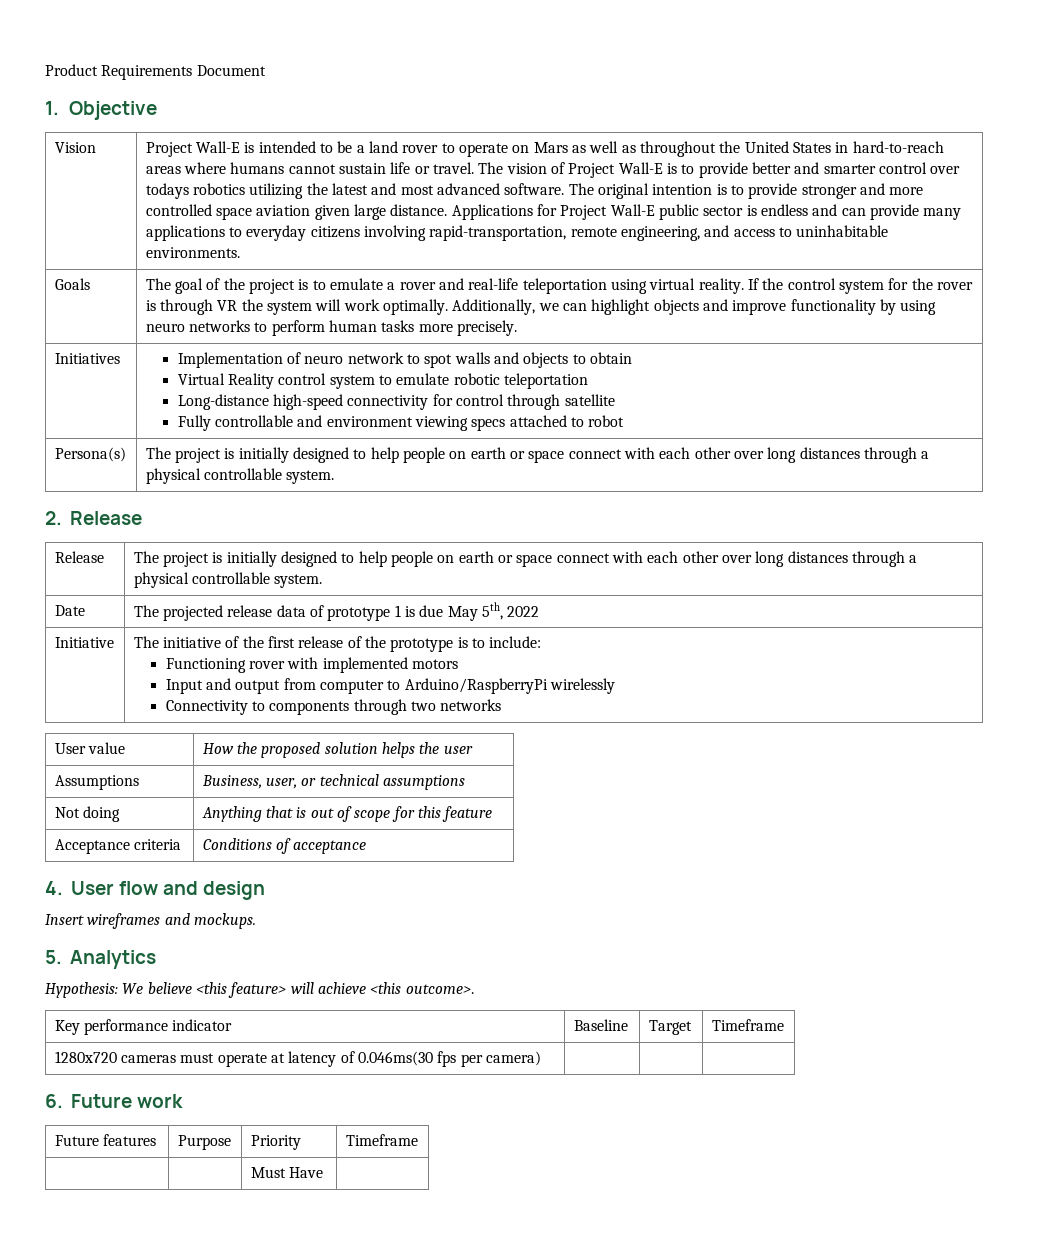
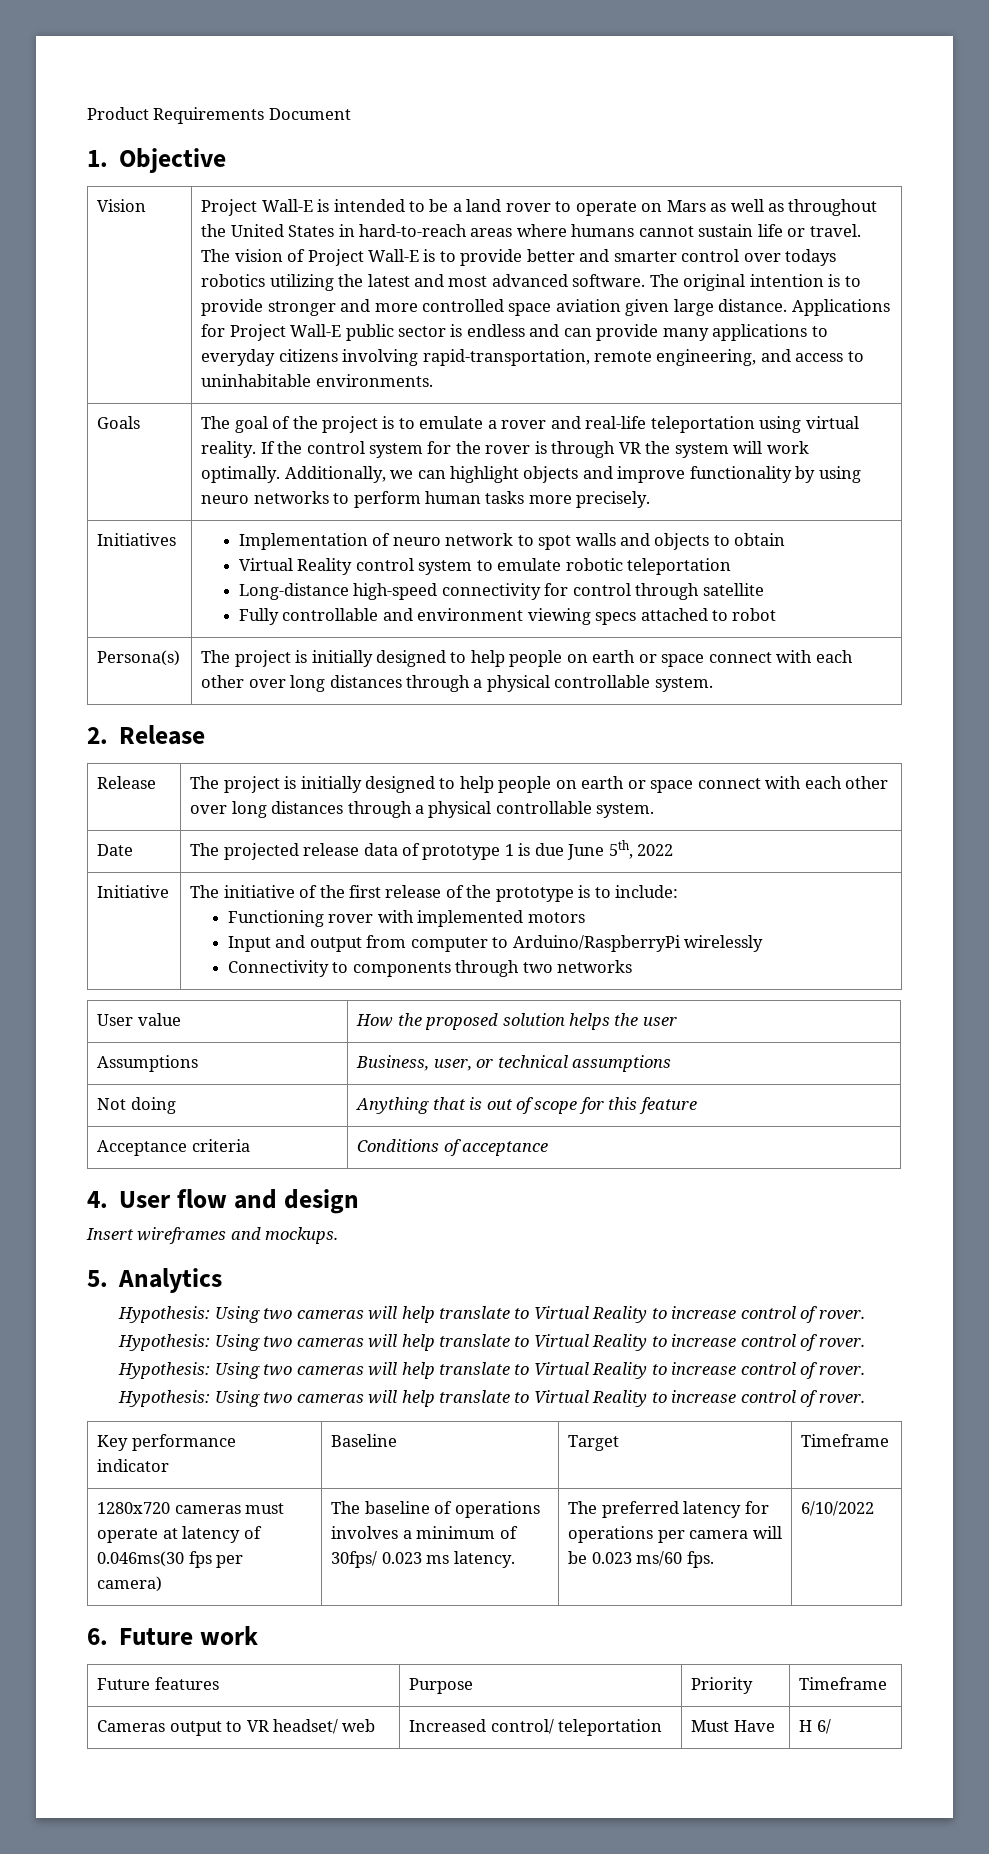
- Date | The projected release data of prototype 1 is due May 5th, 2022
+ Date | The projected release data of prototype 1 is due June 5th, 2022
  5. Analytics
- Hypothesis: We believe <this feature> will achieve <this outcome>.
+ Hypothesis: Using two cameras will help translate to Virtual Reality to increase control of rover.
+ Hypothesis: Using two cameras will help translate to Virtual Reality to increase control of rover.
+ Hypothesis: Using two cameras will help translate to Virtual Reality to increase control of rover.
+ Hypothesis: Using two cameras will help translate to Virtual Reality to increase control of rover.
- 1280x720 cameras must operate at latency of 0.046ms(30 fps per camera) | | |
+ 1280x720 cameras must operate at latency of 0.046ms(30 fps per camera) | The baseline of operations involves a minimum of 30fps/ 0.023 ms latency. | The preferred latency for operations per camera will be 0.023 ms/60 fps. | 6/10/2022
- | | Must Have |
+ Cameras output to VR headset/ web | Increased control/ teleportation | Must Have | H 6/

